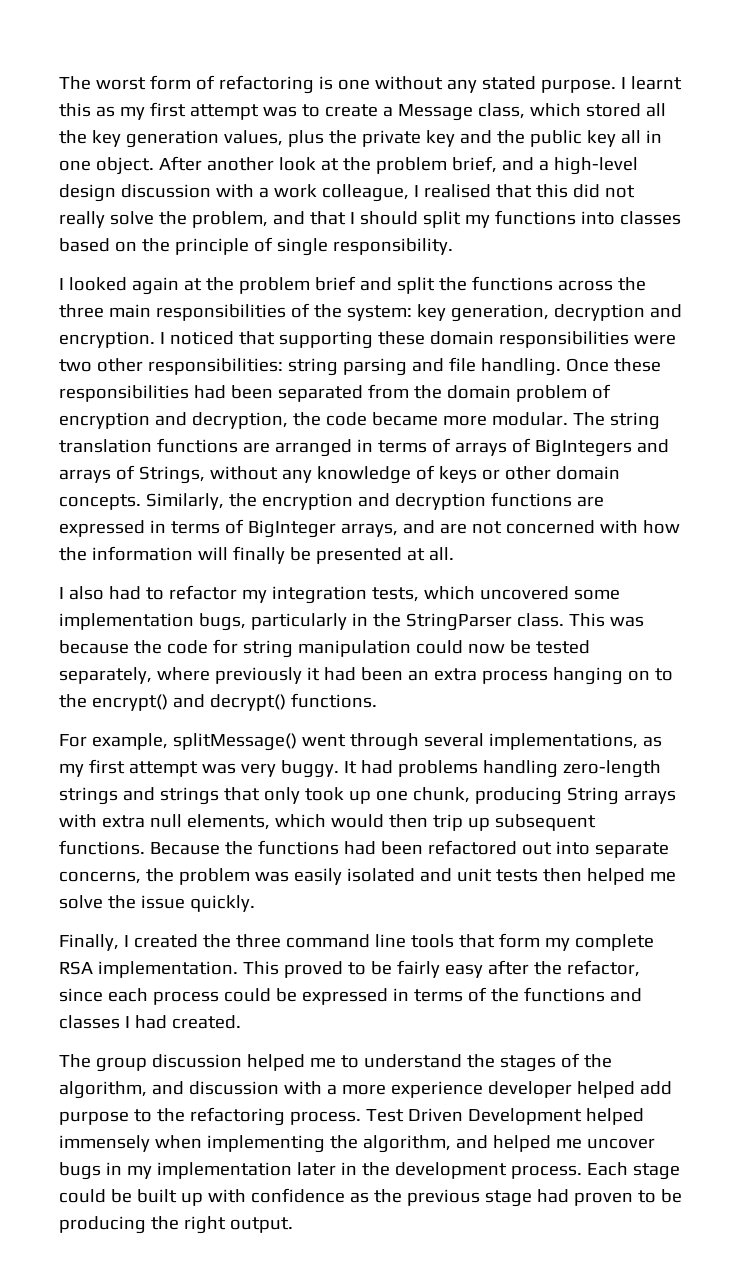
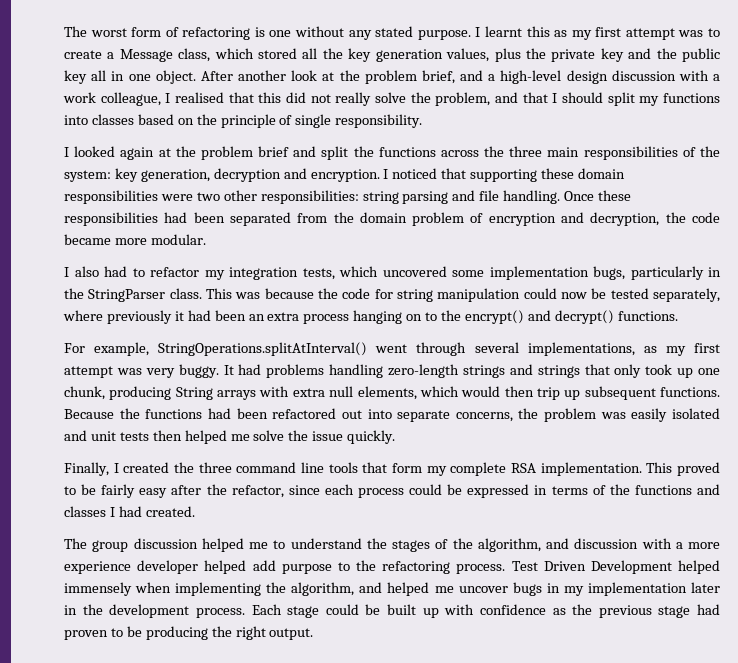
- The string translation functions are arranged in terms of arrays of BigIntegers and arrays of Strings, without any knowledge of keys or other domain concepts. Similarly, the encryption and decryption functions are expressed in terms of BigInteger arrays, and are not concerned with how the information will finally be presented at all.
- For example, splitMessage() went through several implementations, as my first attempt was very buggy.
+ For example, StringOperations.splitAtInterval() went through several implementations, as my first attempt was very buggy.

